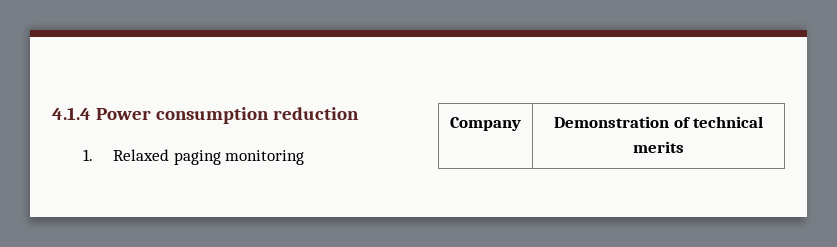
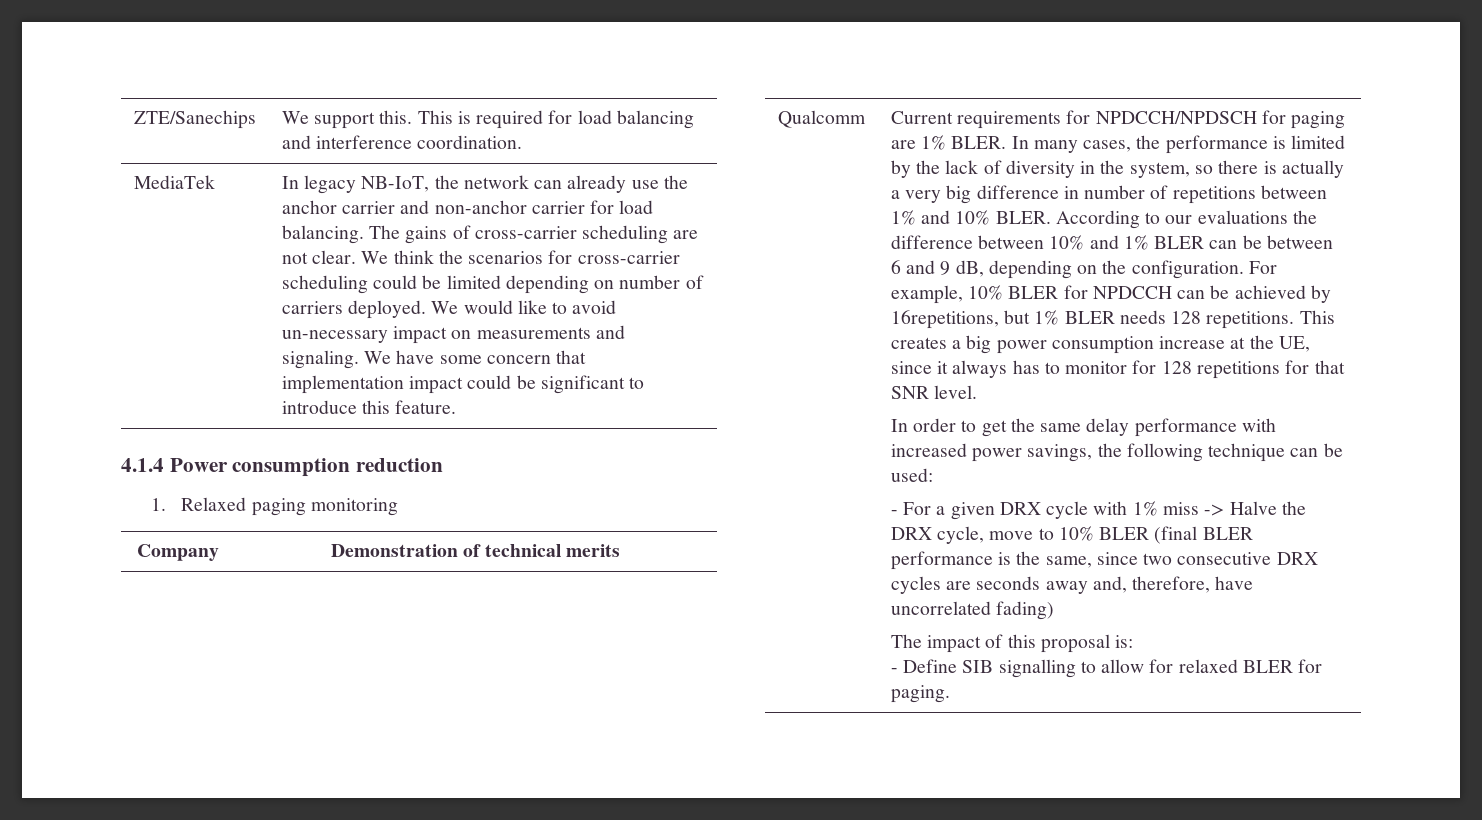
+ ZTE/Sanechips | We support this. This is required for load balancing and interference coordination.
+ MediaTek | In legacy NB-IoT, the network can already use the anchor carrier and non-anchor carrier for load balancing. The gains of cross-carrier scheduling are not clear. We think the scenarios for cross-carrier scheduling could be limited depending on number of carriers deployed. We would like to avoid un-necessary impact on measurements and signaling. We have some concern that implementation impact could be significant to introduce this feature.
+ Qualcomm | Current requirements for NPDCCH/NPDSCH for paging are 1% BLER. In many cases, the performance is limited by the lack of diversity in the system, so there is actually a very big difference in number of repetitions between 1% and 10% BLER. According to our evaluations the difference between 10% and 1% BLER can be between 6 and 9 dB, depending on the configuration. For example, 10% BLER for NPDCCH can be achieved by 16repetitions, but 1% BLER needs 128 repetitions. This creates a big power consumption increase at the UE, since it always has to monitor for 128 repetitions for that SNR level.
+ In order to get the same delay performance with increased power savings, the following technique can be used:
+ - For a given DRX cycle with 1% miss -> Halve the DRX cycle, move to 10% BLER (final BLER performance is the same, since two consecutive DRX cycles are seconds away and, therefore, have uncorrelated fading)
+ The impact of this proposal is:
+ - Define SIB signalling to allow for relaxed BLER for paging.

